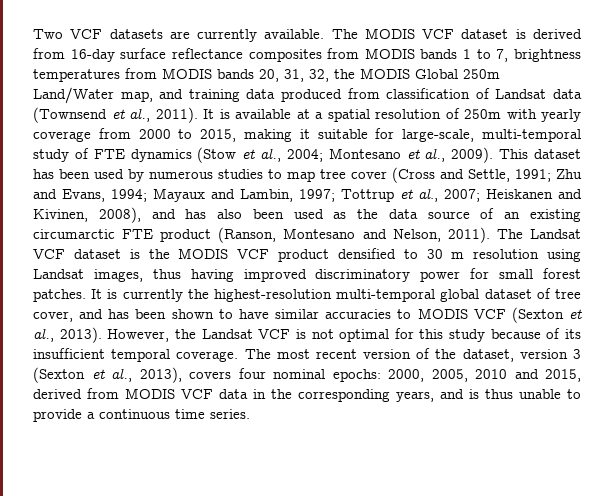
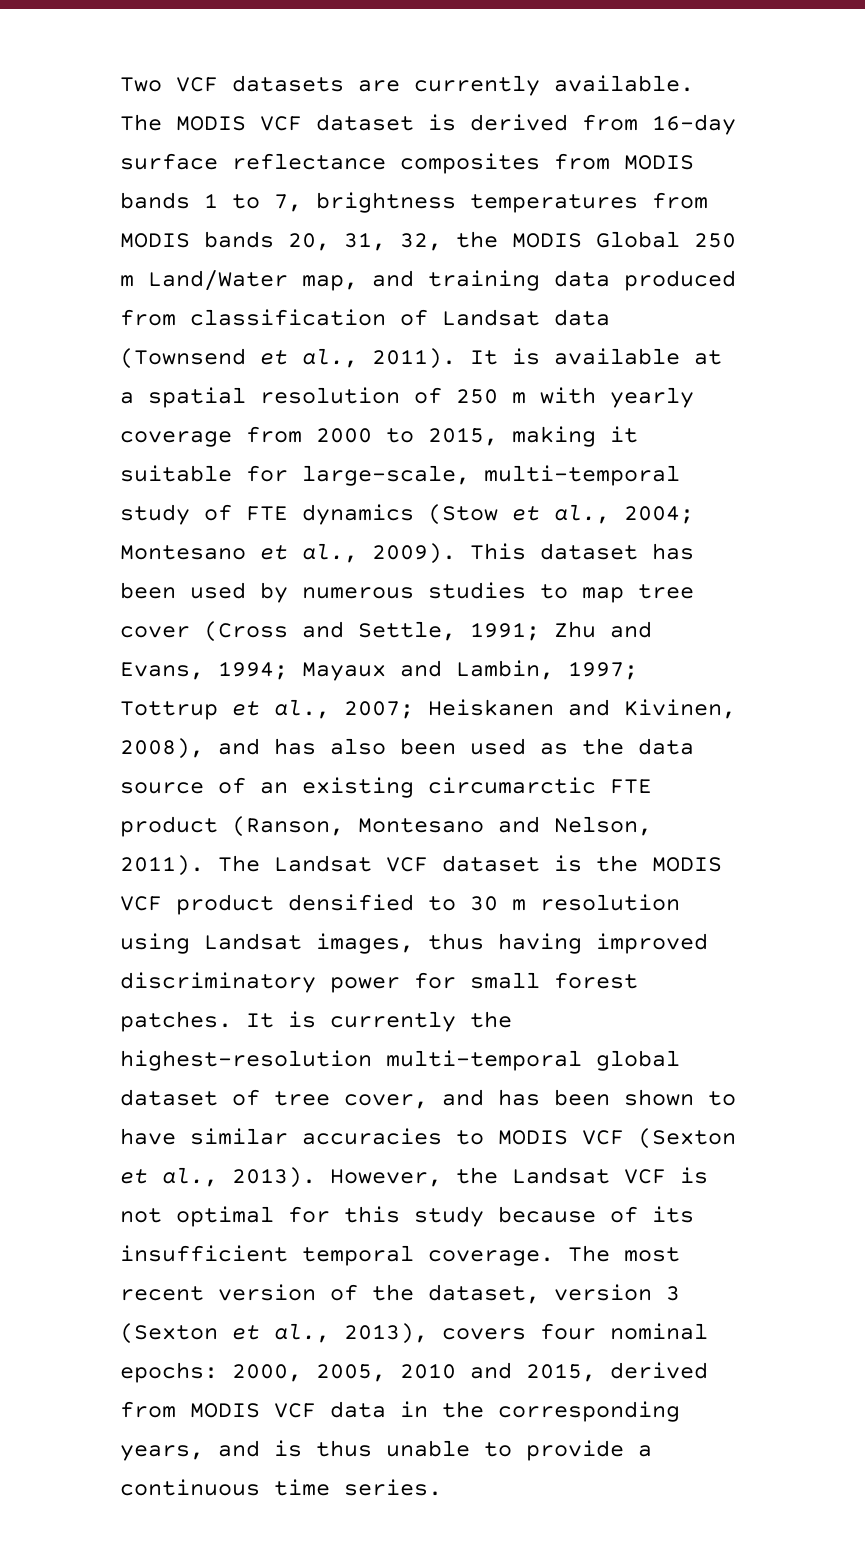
- The MODIS VCF dataset is derived from 16-day surface reflectance composites from MODIS bands 1 to 7, brightness temperatures from MODIS bands 20, 31, 32, the MODIS Global 250m Land/Water map, and training data produced from classification of Landsat data (Townsend et al., 2011).
+ The MODIS VCF dataset is derived from 16-day surface reflectance composites from MODIS bands 1 to 7, brightness temperatures from MODIS bands 20, 31, 32, the MODIS Global 250 m Land/Water map, and training data produced from classification of Landsat data (Townsend et al., 2011).
- It is available at a spatial resolution of 250m with yearly coverage from 2000 to 2015, making it suitable for large-scale, multi-temporal study of FTE dynamics (Stow et al., 2004; Montesano et al., 2009).
+ It is available at a spatial resolution of 250 m with yearly coverage from 2000 to 2015, making it suitable for large-scale, multi-temporal study of FTE dynamics (Stow et al., 2004; Montesano et al., 2009).

